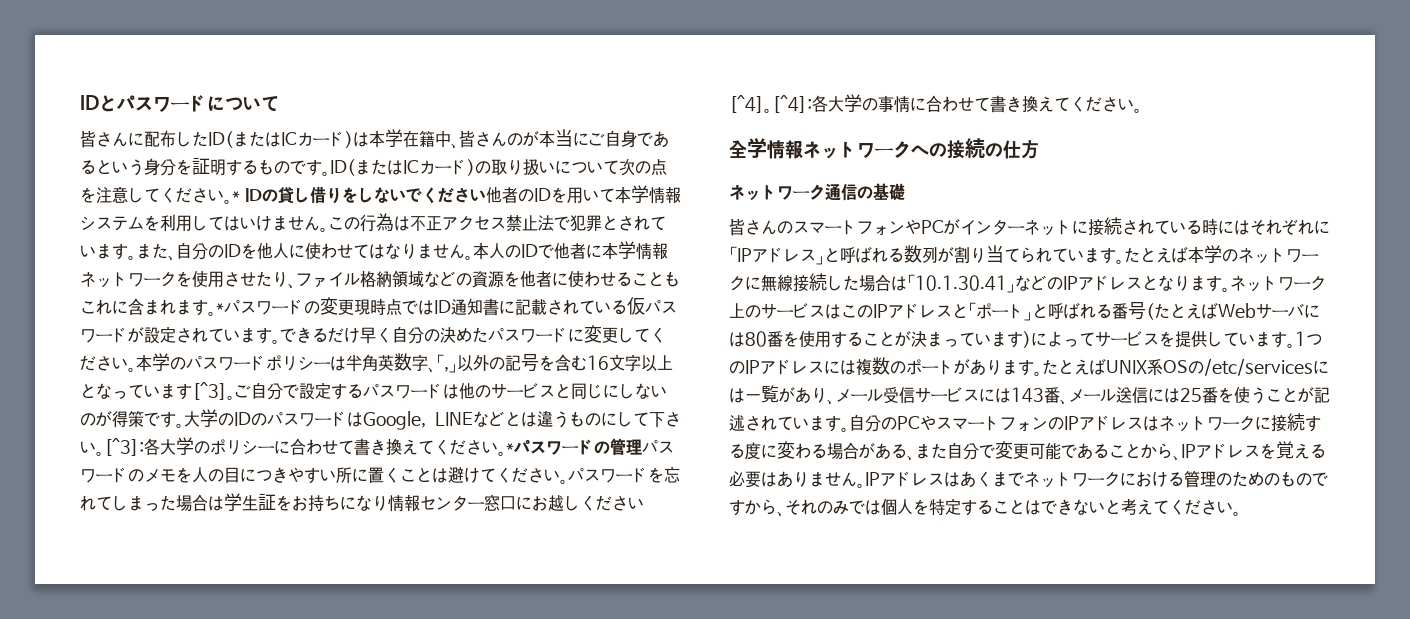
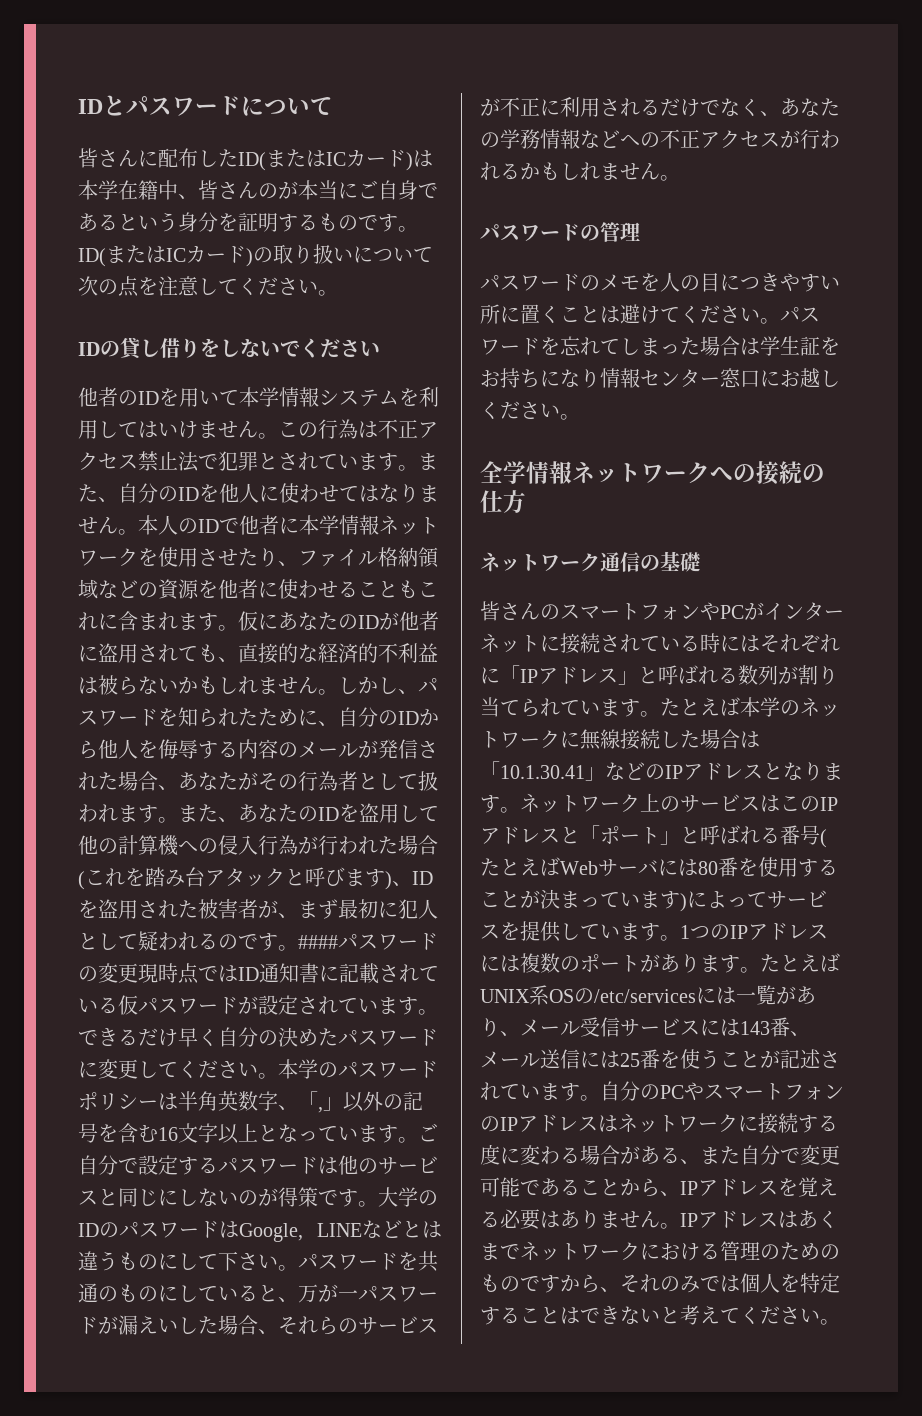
- ID(またはICカード)の取り扱いについて次の点を注意してください。* IDの貸し借りをしないでください他者のIDを用いて本学情報システムを利用してはいけません。
+ ID(またはICカード)の取り扱いについて次の点を注意してください。
+ IDの貸し借りをしないでください
+ 他者のIDを用いて本学情報システムを利用してはいけません。
- *パスワードの変更現時点ではID通知書に記載されている仮パスワードが設定されています。
+ 仮にあなたのIDが他者に盗用されても、直接的な経済的不利益は被らないかもしれません。しかし、パスワードを知られたために、自分のIDから他人を侮辱する内容のメールが発信された場合、あなたがその行為者として扱われます。また、あなたのIDを盗用して他の計算機への侵入行為が行われた場合(これを踏み台アタックと呼びます)、IDを盗用された被害者が、まず最初に犯人として疑われるのです。####パスワードの変更現時点ではID通知書に記載されている仮パスワードが設定されています。
- 本学のパスワードポリシーは半角英数字、「,」以外の記号を含む16文字以上となっています[^3]。
+ 本学のパスワードポリシーは半角英数字、「,」以外の記号を含む16文字以上となっています。
- [^3]:各大学のポリシーに合わせて書き換えてください。*パスワードの管理パスワードのメモを人の目につきやすい所に置くことは避けてください。
+ パスワードを共通のものにしていると、万が一パスワードが漏えいした場合、それらのサービスが不正に利用されるだけでなく、あなたの学務情報などへの不正アクセスが行われるかもしれません。
+ パスワードの管理
+ パスワードのメモを人の目につきやすい所に置くことは避けてください。
- パスワードを忘れてしまった場合は学生証をお持ちになり情報センター窓口にお越しください[^4]。[^4]:各大学の事情に合わせて書き換えてください。
+ パスワードを忘れてしまった場合は学生証をお持ちになり情報センター窓口にお越しください。

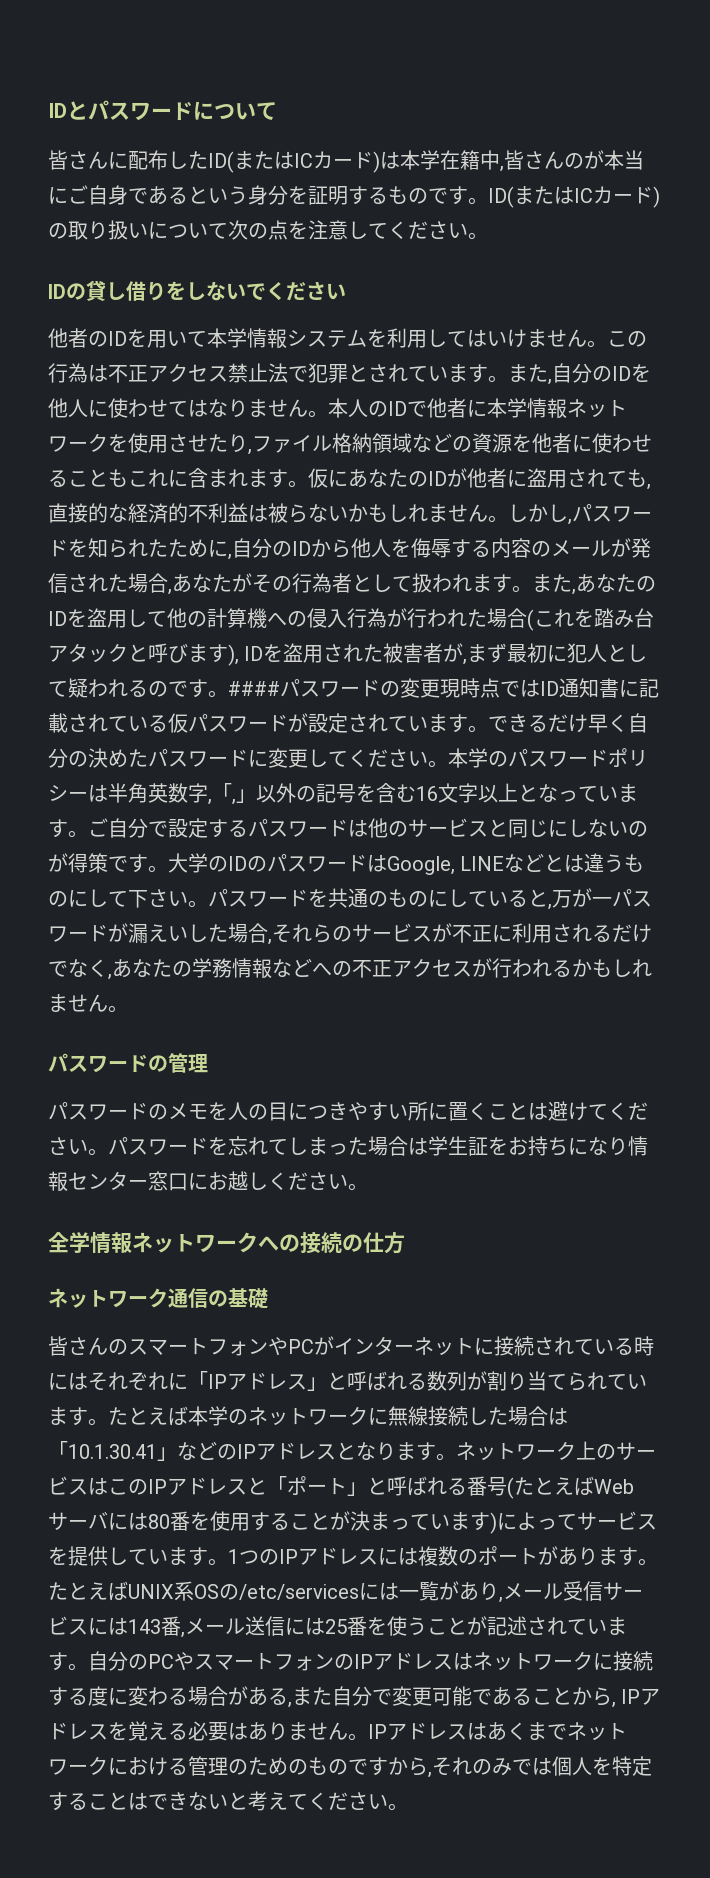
- 皆さんに配布したID(またはICカード)は本学在籍中、皆さんのが本当にご自身であるという身分を証明するものです。
+ 皆さんに配布したID(またはICカード)は本学在籍中,皆さんのが本当にご自身であるという身分を証明するものです。
- また、自分のIDを他人に使わせてはなりません。
+ また,自分のIDを他人に使わせてはなりません。
- 本人のIDで他者に本学情報ネットワークを使用させたり、ファイル格納領域などの資源を他者に使わせることもこれに含まれます。
+ 本人のIDで他者に本学情報ネットワークを使用させたり,ファイル格納領域などの資源を他者に使わせることもこれに含まれます。
- 仮にあなたのIDが他者に盗用されても、直接的な経済的不利益は被らないかもしれません。
+ 仮にあなたのIDが他者に盗用されても,直接的な経済的不利益は被らないかもしれません。
- しかし、パスワードを知られたために、自分のIDから他人を侮辱する内容のメールが発信された場合、あなたがその行為者として扱われます。
+ しかし,パスワードを知られたために,自分のIDから他人を侮辱する内容のメールが発信された場合,あなたがその行為者として扱われます。
- また、あなたのIDを盗用して他の計算機への侵入行為が行われた場合(これを踏み台アタックと呼びます)、IDを盗用された被害者が、まず最初に犯人として疑われるのです。
+ また,あなたのIDを盗用して他の計算機への侵入行為が行われた場合(これを踏み台アタックと呼びます), IDを盗用された被害者が,まず最初に犯人として疑われるのです。
- 本学のパスワードポリシーは半角英数字、「,」以外の記号を含む16文字以上となっています。
+ 本学のパスワードポリシーは半角英数字,「,」以外の記号を含む16文字以上となっています。
- パスワードを共通のものにしていると、万が一パスワードが漏えいした場合、それらのサービスが不正に利用されるだけでなく、あなたの学務情報などへの不正アクセスが行われるかもしれません。
+ パスワードを共通のものにしていると,万が一パスワードが漏えいした場合,それらのサービスが不正に利用されるだけでなく,あなたの学務情報などへの不正アクセスが行われるかもしれません。
- たとえばUNIX系OSの/etc/servicesには一覧があり、メール受信サービスには143番、メール送信には25番を使うことが記述されています。
+ たとえばUNIX系OSの/etc/servicesには一覧があり,メール受信サービスには143番,メール送信には25番を使うことが記述されています。
- 自分のPCやスマートフォンのIPアドレスはネットワークに接続する度に変わる場合がある、また自分で変更可能であることから、IPアドレスを覚える必要はありません。
+ 自分のPCやスマートフォンのIPアドレスはネットワークに接続する度に変わる場合がある,また自分で変更可能であることから, IPアドレスを覚える必要はありません。
- IPアドレスはあくまでネットワークにおける管理のためのものですから、それのみでは個人を特定することはできないと考えてください。
+ IPアドレスはあくまでネットワークにおける管理のためのものですから,それのみでは個人を特定することはできないと考えてください。

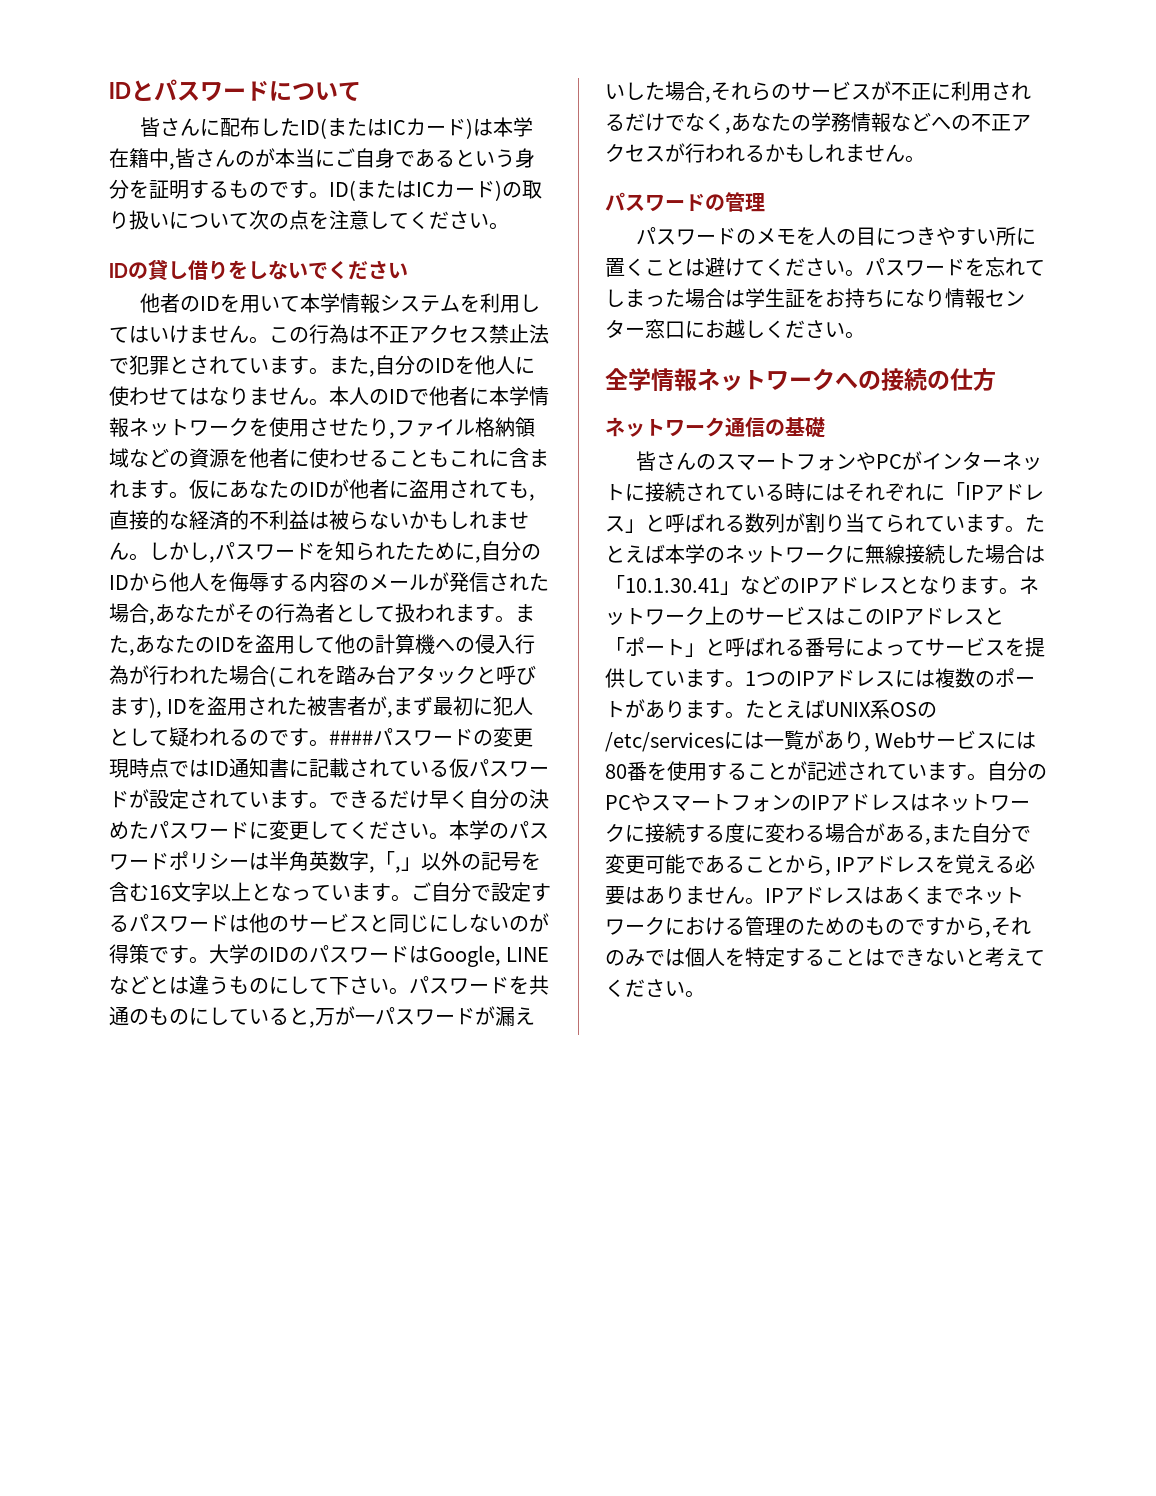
- ネットワーク上のサービスはこのIPアドレスと「ポート」と呼ばれる番号(たとえばWebサーバには80番を使用することが決まっています)によってサービスを提供しています。
+ ネットワーク上のサービスはこのIPアドレスと「ポート」と呼ばれる番号によってサービスを提供しています。
- たとえばUNIX系OSの/etc/servicesには一覧があり,メール受信サービスには143番,メール送信には25番を使うことが記述されています。
+ たとえばUNIX系OSの/etc/servicesには一覧があり, Webサービスには80番を使用することが記述されています。

